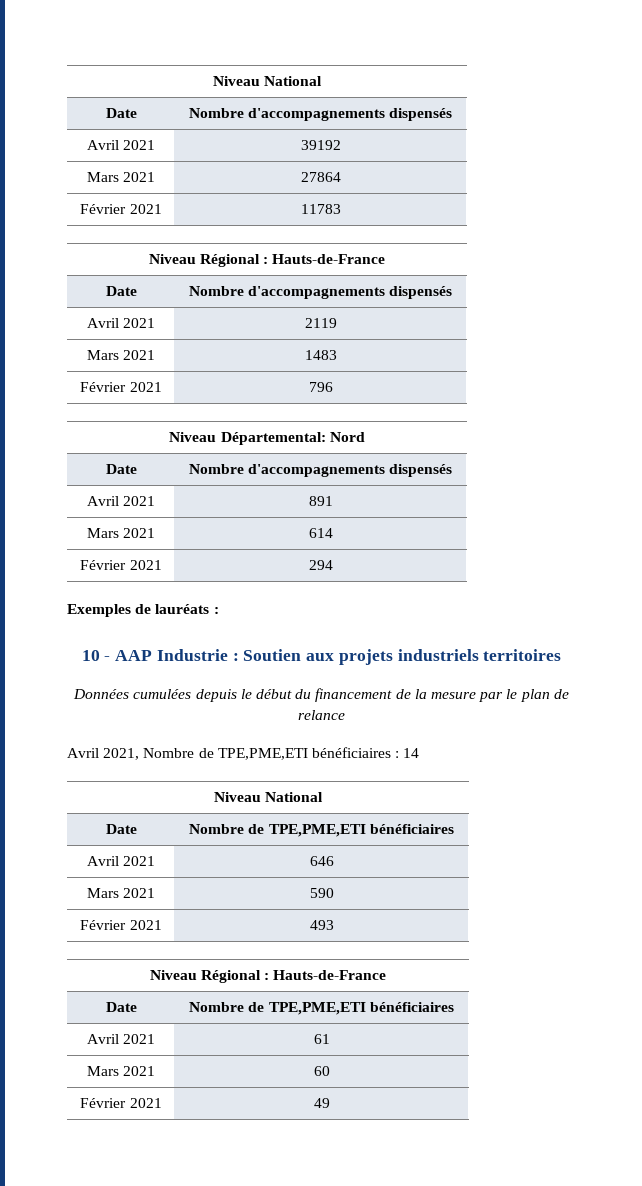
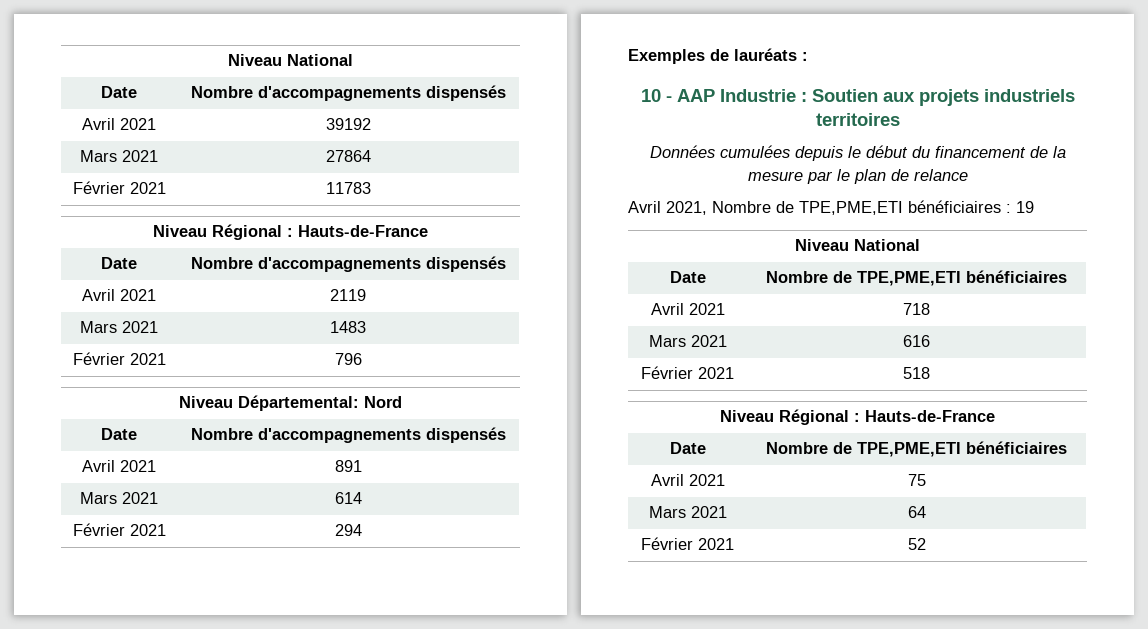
- Avril 2021, Nombre de TPE,PME,ETI bénéficiaires : 14
+ Avril 2021, Nombre de TPE,PME,ETI bénéficiaires : 19
- Avril 2021 | 646
- Mars 2021 | 590
- Février 2021 | 493
+ Avril 2021 | 718
+ Mars 2021 | 616
+ Février 2021 | 518
- Avril 2021 | 61
- Mars 2021 | 60
- Février 2021 | 49
+ Avril 2021 | 75
+ Mars 2021 | 64
+ Février 2021 | 52

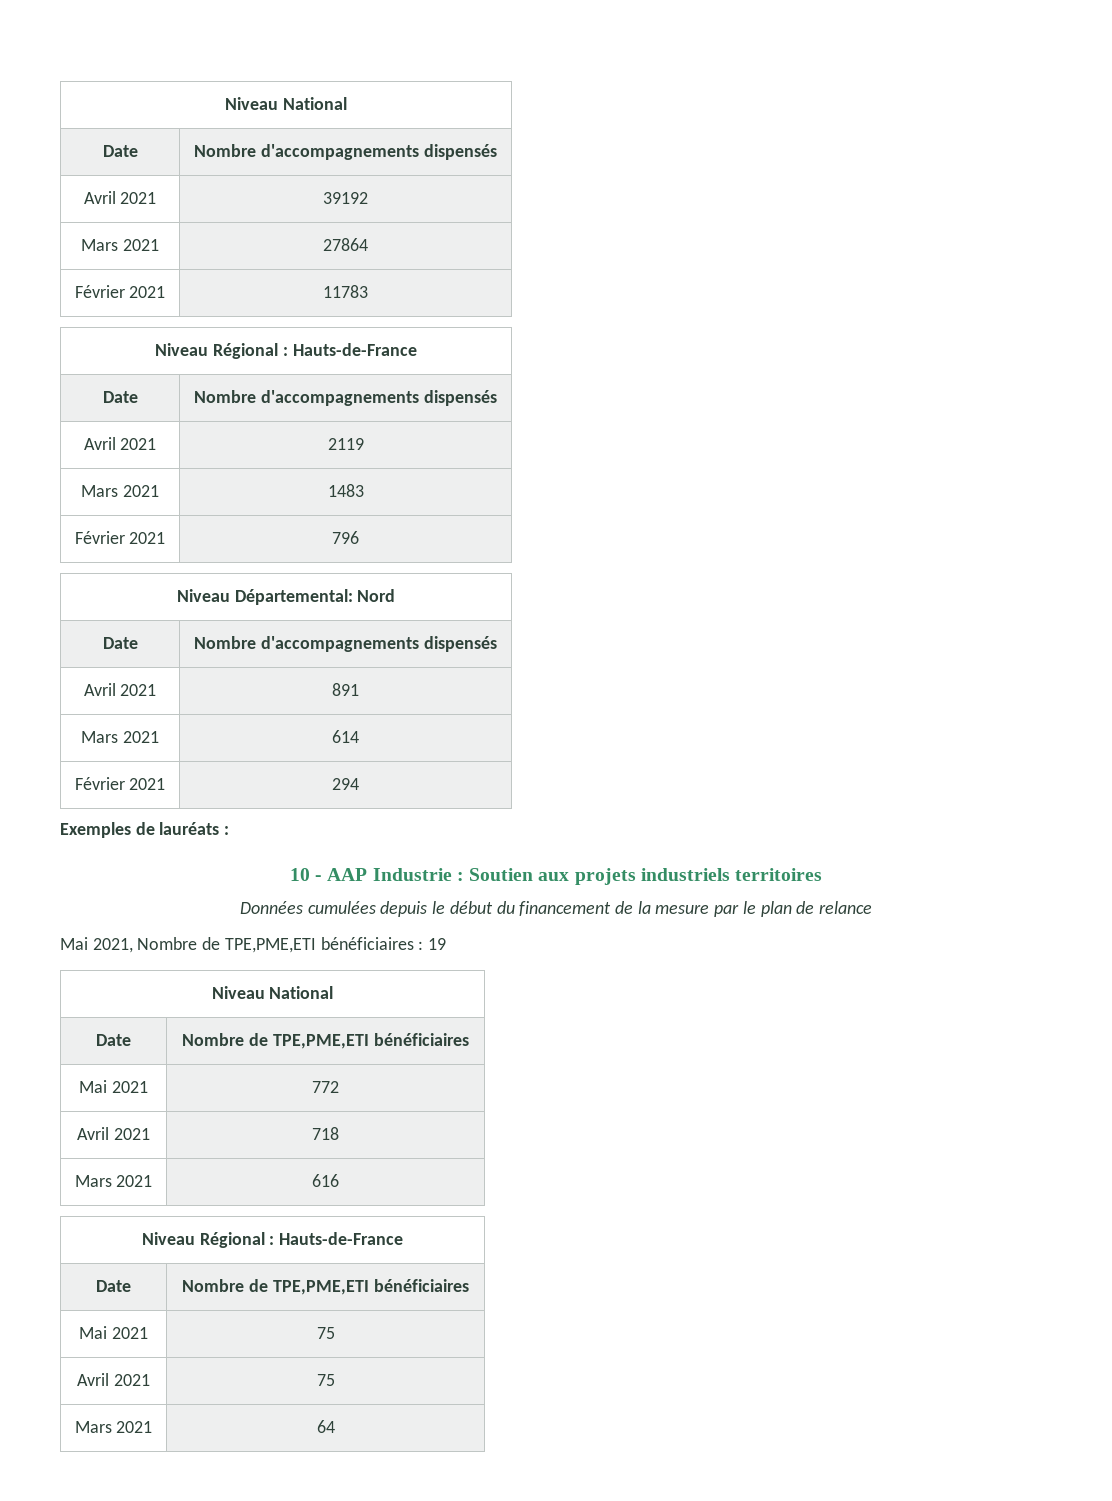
- Avril 2021, Nombre de TPE,PME,ETI bénéficiaires : 19
+ Mai 2021, Nombre de TPE,PME,ETI bénéficiaires : 19
+ Mai 2021 | 772
- Février 2021 | 518
+ Mai 2021 | 75
- Février 2021 | 52

